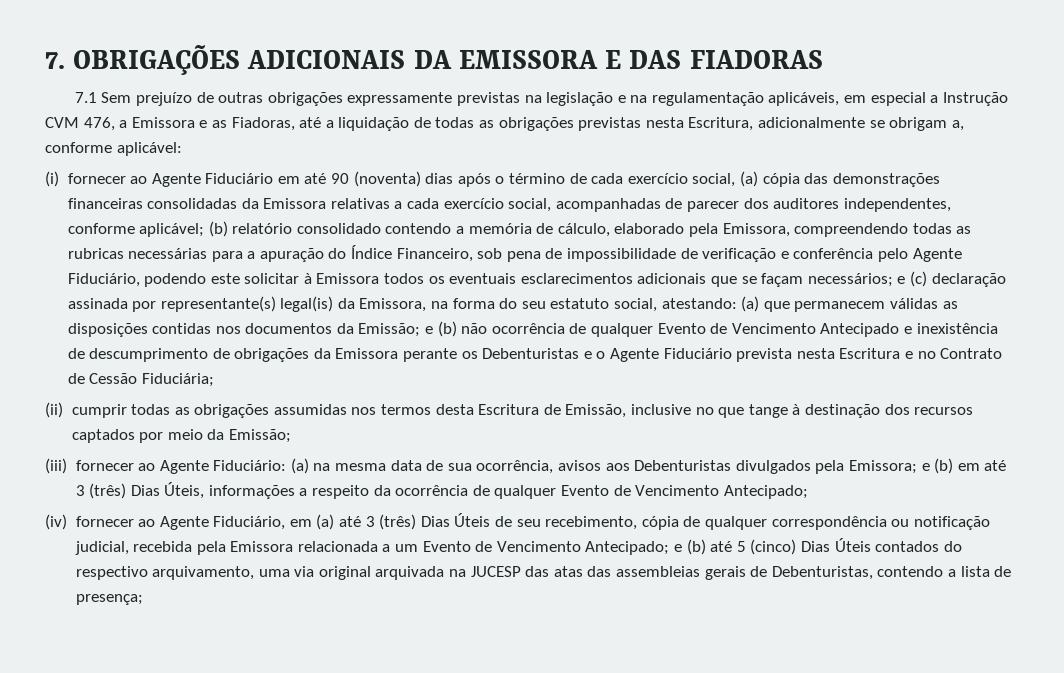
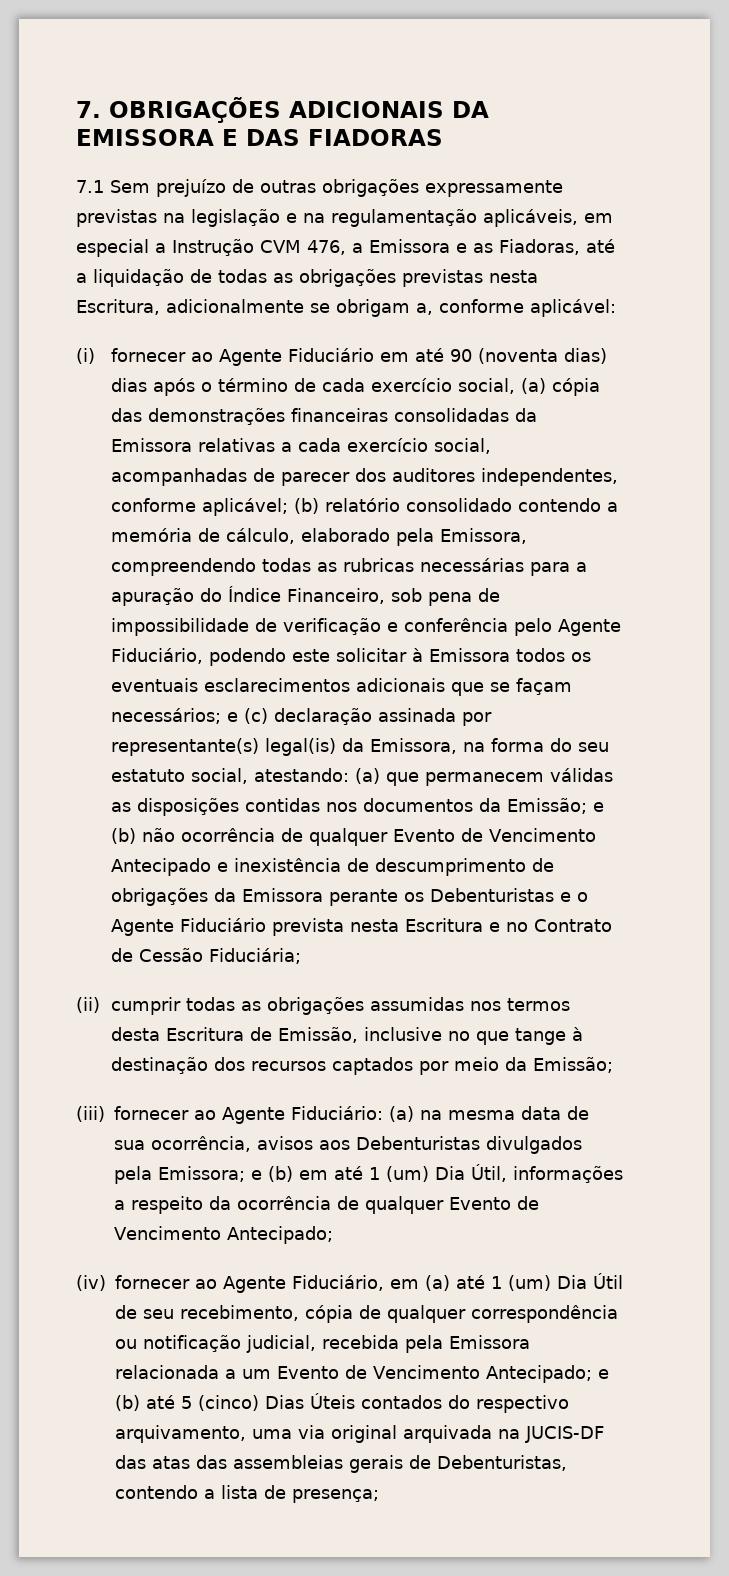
- (i) fornecer ao Agente Fiduciário em até 90 (noventa) dias após o término de cada exercício social, (a) cópia das demonstrações financeiras consolidadas da Emissora relativas a cada exercício social, acompanhadas de parecer dos auditores independentes, conforme aplicável;
+ (i) fornecer ao Agente Fiduciário em até 90 (noventa dias) dias após o término de cada exercício social, (a) cópia das demonstrações financeiras consolidadas da Emissora relativas a cada exercício social, acompanhadas de parecer dos auditores independentes, conforme aplicável;
- (iii) fornecer ao Agente Fiduciário: (a) na mesma data de sua ocorrência, avisos aos Debenturistas divulgados pela Emissora; e (b) em até 3 (três) Dias Úteis, informações a respeito da ocorrência de qualquer Evento de Vencimento Antecipado;
+ (iii) fornecer ao Agente Fiduciário: (a) na mesma data de sua ocorrência, avisos aos Debenturistas divulgados pela Emissora; e (b) em até 1 (um) Dia Útil, informações a respeito da ocorrência de qualquer Evento de Vencimento Antecipado;
- (iv) fornecer ao Agente Fiduciário, em (a) até 3 (três) Dias Úteis de seu recebimento, cópia de qualquer correspondência ou notificação judicial, recebida pela Emissora relacionada a um Evento de Vencimento Antecipado; e (b) até 5 (cinco) Dias Úteis contados do respectivo arquivamento, uma via original arquivada na JUCESP das atas das assembleias gerais de Debenturistas, contendo a lista de presença;
+ (iv) fornecer ao Agente Fiduciário, em (a) até 1 (um) Dia Útil de seu recebimento, cópia de qualquer correspondência ou notificação judicial, recebida pela Emissora relacionada a um Evento de Vencimento Antecipado; e (b) até 5 (cinco) Dias Úteis contados do respectivo arquivamento, uma via original arquivada na JUCIS-DF das atas das assembleias gerais de Debenturistas, contendo a lista de presença;

